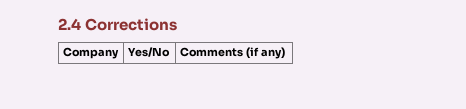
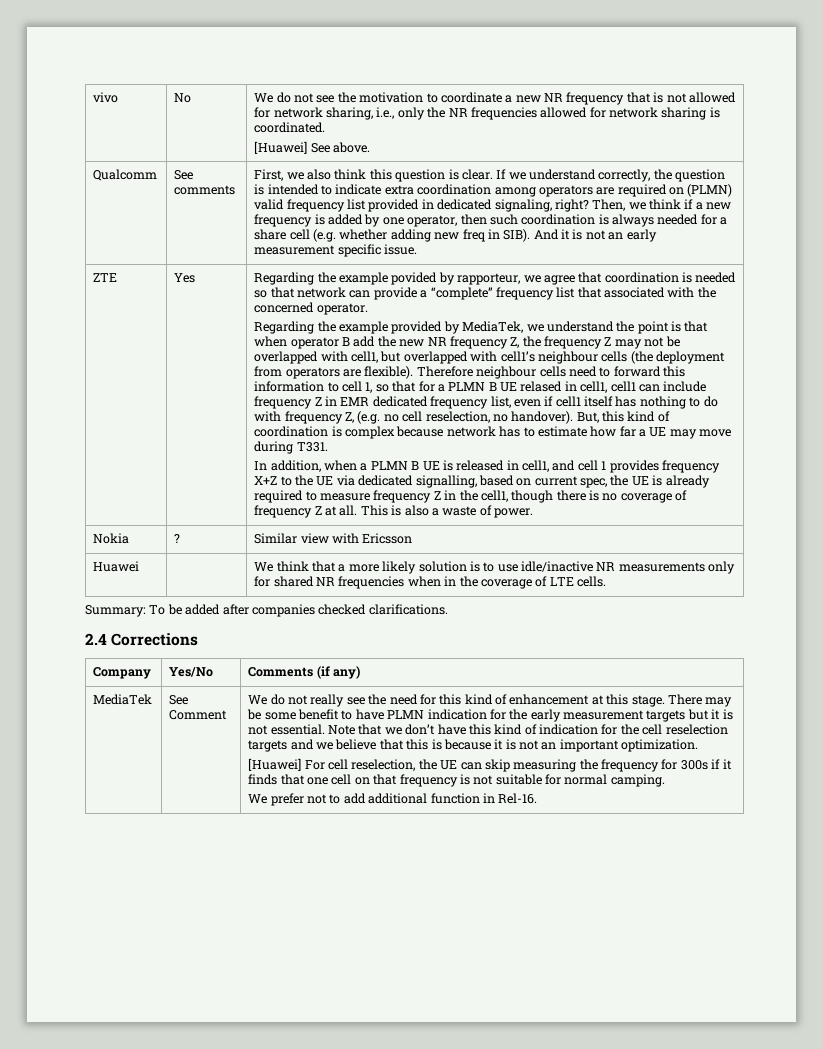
+ vivo | No | We do not see the motivation to coordinate a new NR frequency that is not allowed for network sharing, i.e., only the NR frequencies allowed for network sharing is coordinated.
+ [Huawei] See above.
+ Qualcomm | See comments | First, we also think this question is clear. If we understand correctly, the question is intended to indicate extra coordination among operators are required on (PLMN) valid frequency list provided in dedicated signaling, right? Then, we think if a new frequency is added by one operator, then such coordination is always needed for a share cell (e.g. whether adding new freq in SIB). And it is not an early measurement specific issue.
+ ZTE | Yes | Regarding the example povided by rapporteur, we agree that coordination is needed so that network can provide a “complete” frequency list that associated with the concerned operator.
+ Regarding the example provided by MediaTek, we understand the point is that when operator B add the new NR frequency Z, the frequency Z may not be overlapped with cell1, but overlapped with cell1’s neighbour cells (the deployment from operators are flexible). Therefore neighbour cells need to forward this information to cell 1, so that for a PLMN B UE relased in cell1, cell1 can include frequency Z in EMR dedicated frequency list, even if cell1 itself has nothing to do with frequency Z, (e.g. no cell reselection, no handover). But, this kind of coordination is complex because network has to estimate how far a UE may move during T331.
+ In addition, when a PLMN B UE is released in cell1, and cell 1 provides frequency X+Z to the UE via dedicated signalling, based on current spec, the UE is already required to measure frequency Z in the cell1, though there is no coverage of frequency Z at all. This is also a waste of power.
+ Nokia | ? | Similar view with Ericsson
+ Huawei | | We think that a more likely solution is to use idle/inactive NR measurements only for shared NR frequencies when in the coverage of LTE cells.
+ Summary: To be added after companies checked clarifications.
+ MediaTek | See Comment | We do not really see the need for this kind of enhancement at this stage. There may be some benefit to have PLMN indication for the early measurement targets but it is not essential. Note that we don’t have this kind of indication for the cell reselection targets and we believe that this is because it is not an important optimization.
+ [Huawei] For cell reselection, the UE can skip measuring the frequency for 300s if it finds that one cell on that frequency is not suitable for normal camping.
+ We prefer not to add additional function in Rel-16.

